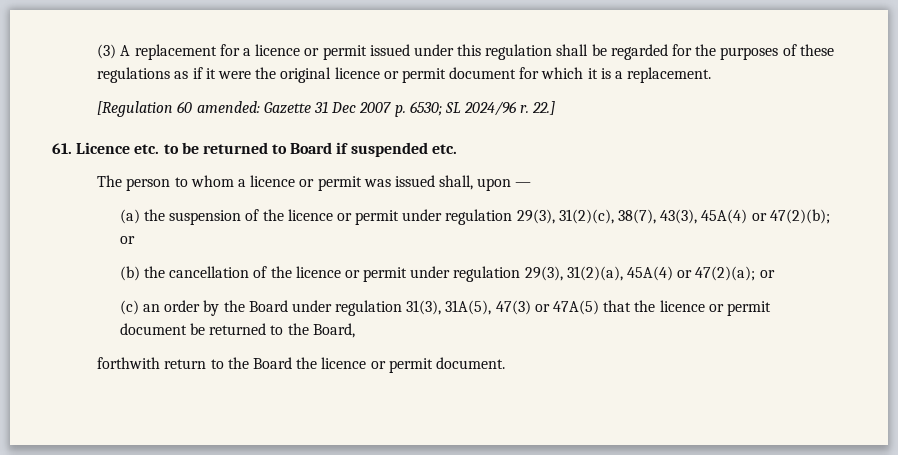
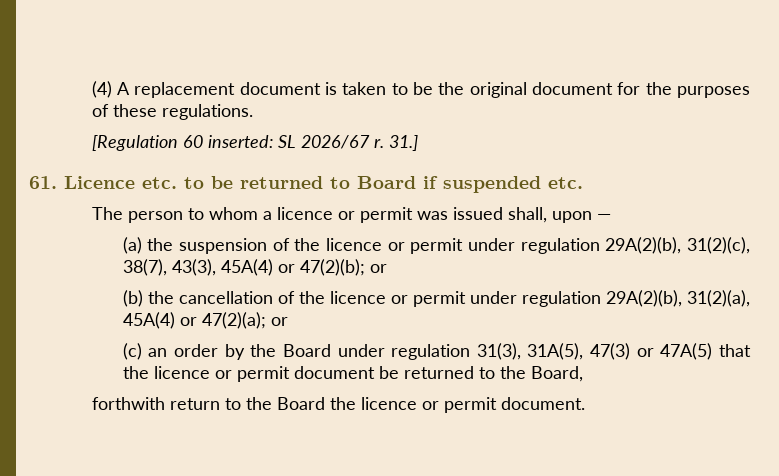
- (3) A replacement for a licence or permit issued under this regulation shall be regarded for the purposes of these regulations as if it were the original licence or permit document for which it is a replacement.
- [Regulation 60 amended: Gazette 31 Dec 2007 p. 6530; SL 2024/96 r. 22.]
+ (4) A replacement document is taken to be the original document for the purposes of these regulations.
+ [Regulation 60 inserted: SL 2026/67 r. 31.]
- (a) the suspension of the licence or permit under regulation 29(3), 31(2)(c), 38(7), 43(3), 45A(4) or 47(2)(b); or
+ (a) the suspension of the licence or permit under regulation 29A(2)(b), 31(2)(c), 38(7), 43(3), 45A(4) or 47(2)(b); or
- (b) the cancellation of the licence or permit under regulation 29(3), 31(2)(a), 45A(4) or 47(2)(a); or
+ (b) the cancellation of the licence or permit under regulation 29A(2)(b), 31(2)(a), 45A(4) or 47(2)(a); or

